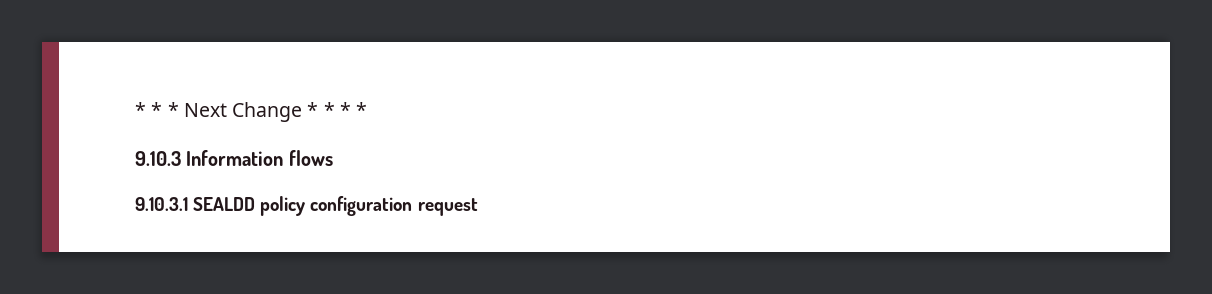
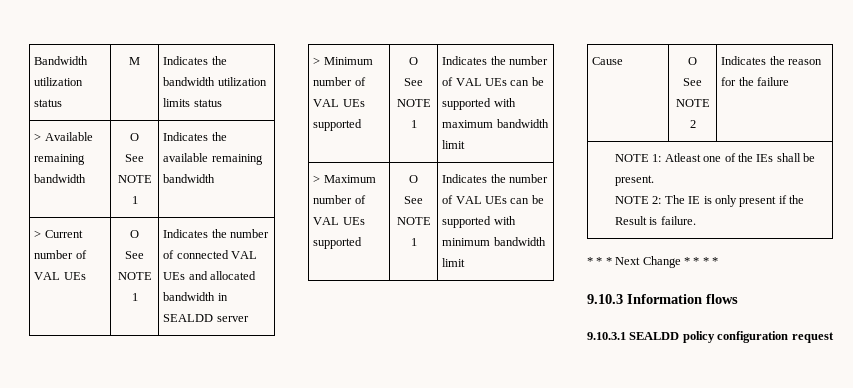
+ Bandwidth utilization status | M | Indicates the bandwidth utilization limits status
+ > Available remaining bandwidth | O
+ See NOTE 1 | Indicates the available remaining bandwidth
+ > Current number of VAL UEs | O
+ See NOTE 1 | Indicates the number of connected VAL UEs and allocated bandwidth in SEALDD server
+ > Minimum number of VAL UEs supported | O
+ See NOTE 1 | Indicates the number of VAL UEs can be supported with maximum bandwidth limit
+ > Maximum number of VAL UEs supported | O
+ See NOTE 1 | Indicates the number of VAL UEs can be supported with minimum bandwidth limit
+ Cause | O
+ See NOTE 2 | Indicates the reason for the failure
+ NOTE 1: Atleast one of the IEs shall be present.
+ NOTE 2: The IE is only present if the Result is failure.

